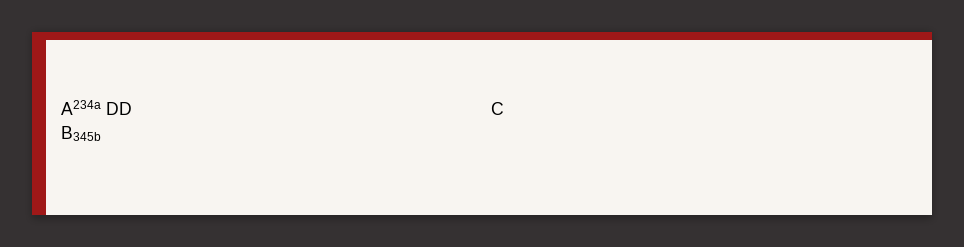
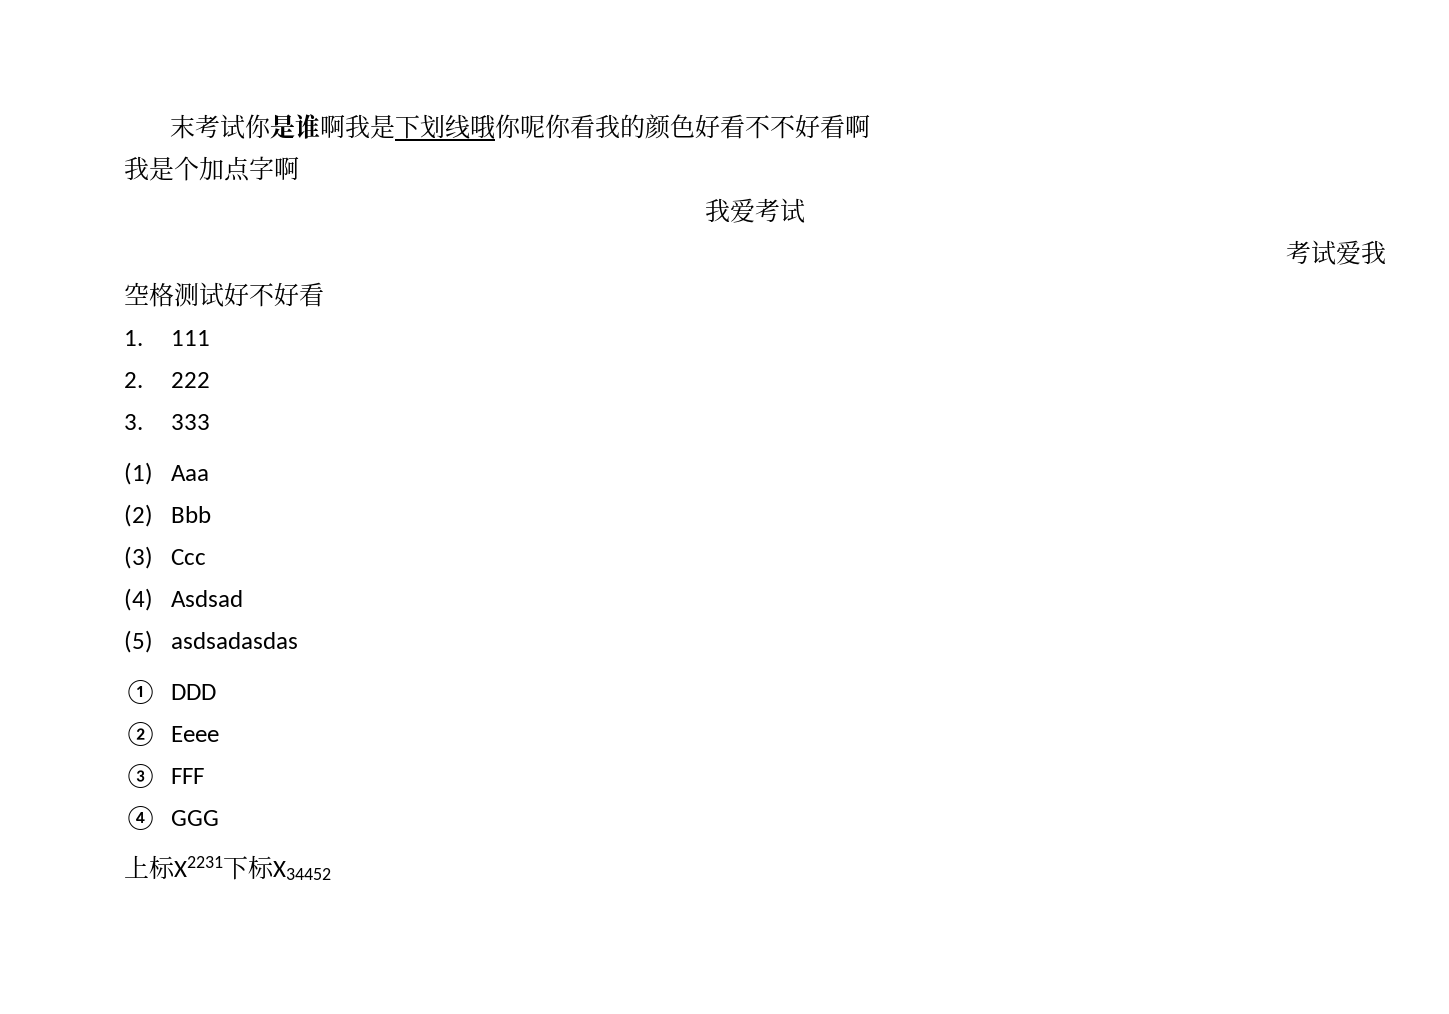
- A234a DD
- B345b
- C
+ 末考试你是谁啊我是下划线哦你呢你看我的颜色好看不不好看啊
+ 我是个加点字啊
+ 我爱考试
+ 考试爱我
+ 空格测试好不好看
+ 1. 111
+ 2. 222
+ 3. 333
+ (1) Aaa
+ (2) Bbb
+ (3) Ccc
+ (4) Asdsad
+ (5) asdsadasdas
+ ① DDD
+ ② Eeee
+ ③ FFF
+ ④ GGG
+ 上标X2231下标X34452

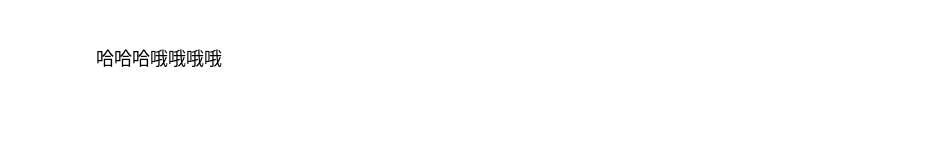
- 末考试你是谁啊我是下划线哦你呢你看我的颜色好看不不好看啊
- 我是个加点字啊
- 我爱考试
- 考试爱我
- 空格测试好不好看
- 1. 111
- 2. 222
- 3. 333
- (1) Aaa
- (2) Bbb
- (3) Ccc
- (4) Asdsad
- (5) asdsadasdas
- ① DDD
- ② Eeee
- ③ FFF
- ④ GGG
- 上标X2231下标X34452
+ 哈哈哈哦哦哦哦

